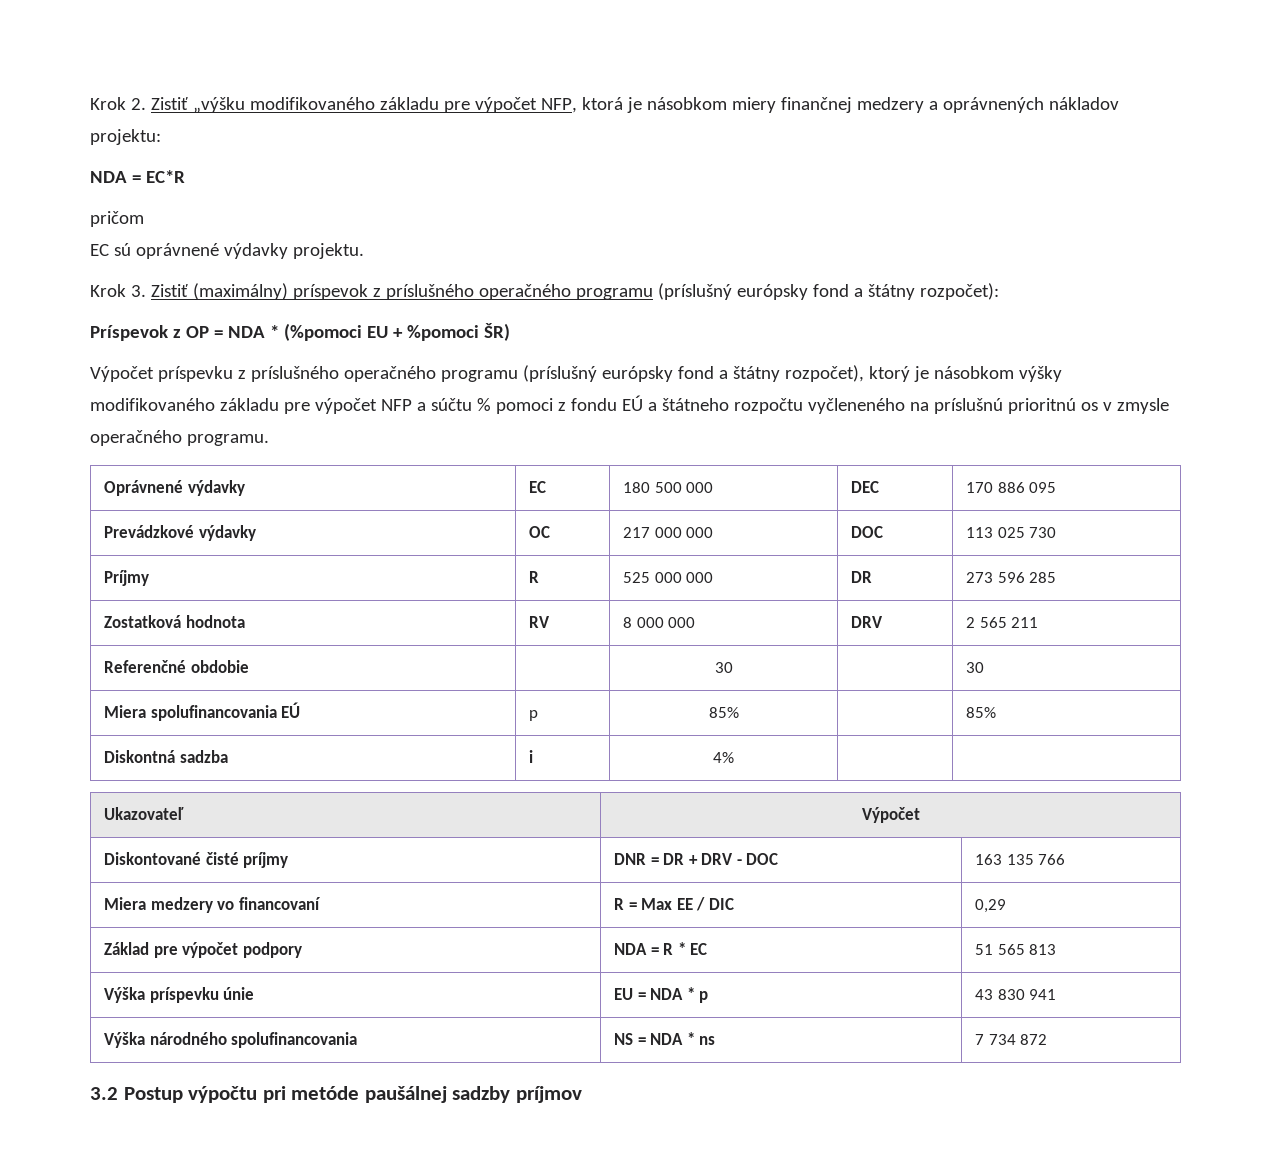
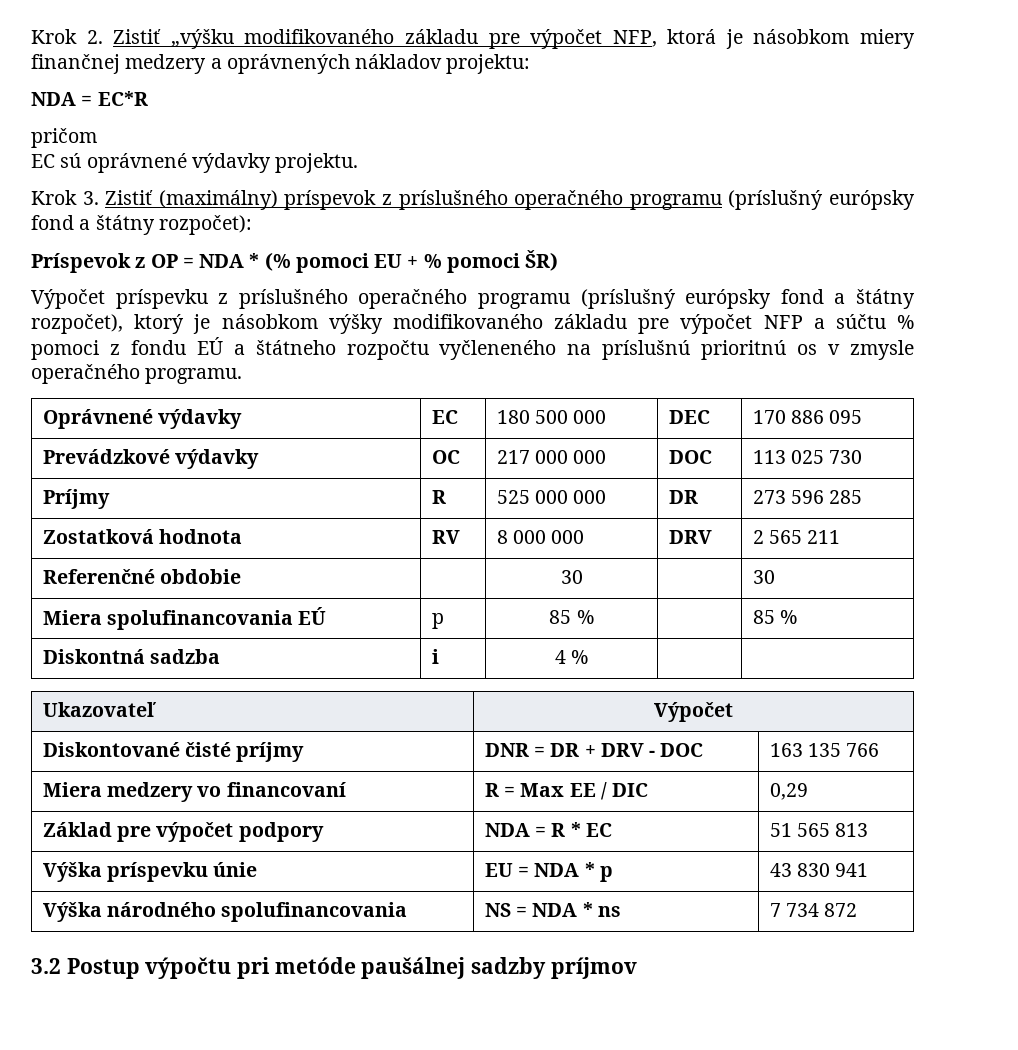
- Príspevok z OP = NDA * (%pomoci EU + %pomoci ŠR)
+ Príspevok z OP = NDA * (% pomoci EU + % pomoci ŠR)
- Miera spolufinancovania EÚ | p | 85% | | 85%
+ Miera spolufinancovania EÚ | p | 85 % | | 85 %
- Diskontná sadzba | i | 4% | |
+ Diskontná sadzba | i | 4 % | |

